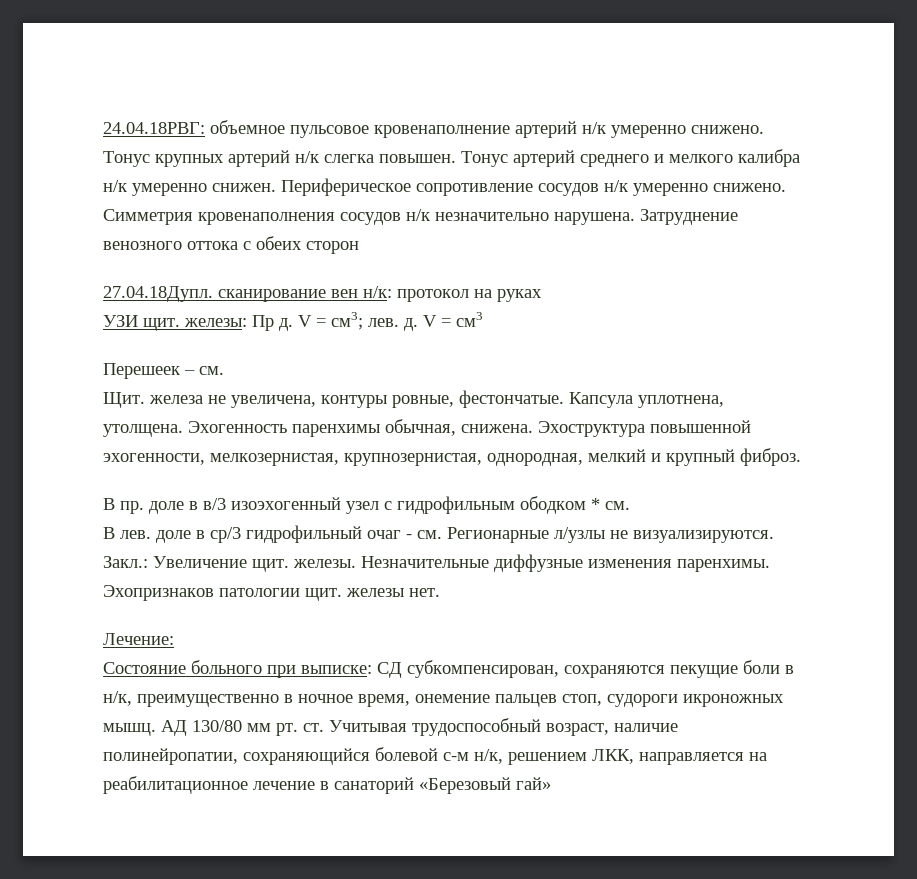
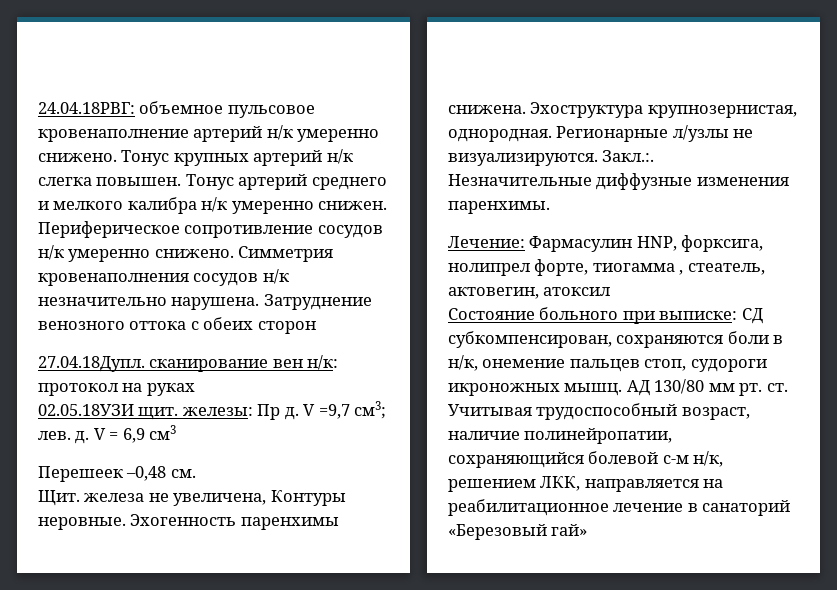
- УЗИ щит. железы: Пр д.
+ 02.05.18УЗИ щит. железы: Пр д.
- V = см3; лев. д.
+ V =9,7 см3; лев. д.
- V = см3
+ V = 6,9 см3
- Перешеек – см.
+ Перешеек –0,48 см.
- Щит. железа не увеличена, контуры ровные, фестончатые. Капсула уплотнена, утолщена.
+ Щит. железа не увеличена, Контуры неровные.
- Эхогенность паренхимы обычная, снижена.
+ Эхогенность паренхимы снижена.
- Эхоструктура повышенной эхогенности, мелкозернистая, крупнозернистая, однородная, мелкий и крупный фиброз.
- В пр. доле в в/3 изоэхогенный узел с гидрофильным ободком * см.
- В лев. доле в ср/3 гидрофильный очаг - см. Регионарные л/узлы не визуализируются. Закл.: Увеличение щит. железы. Незначительные диффузные изменения паренхимы. Эхопризнаков патологии щит. железы нет.
- Лечение:
+ Эхоструктура крупнозернистая, однородная. Регионарные л/узлы не визуализируются. Закл.:. Незначительные диффузные изменения паренхимы.
+ Лечение: Фармасулин НNP, форксига, нолипрел форте, тиогамма , стеатель, актовегин, атоксил
- Состояние больного при выписке: СД субкомпенсирован, сохраняются пекущие боли в н/к, преимущественно в ночное время, онемение пальцев стоп, судороги икроножных мышц.
+ Состояние больного при выписке: СД субкомпенсирован, сохраняются боли в н/к, онемение пальцев стоп, судороги икроножных мышц.

